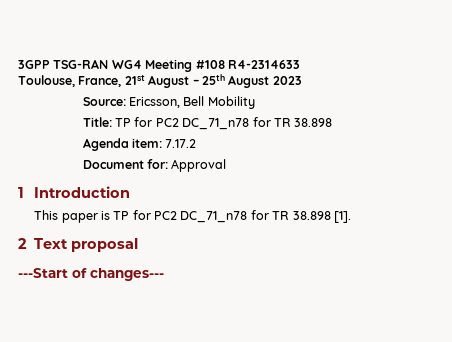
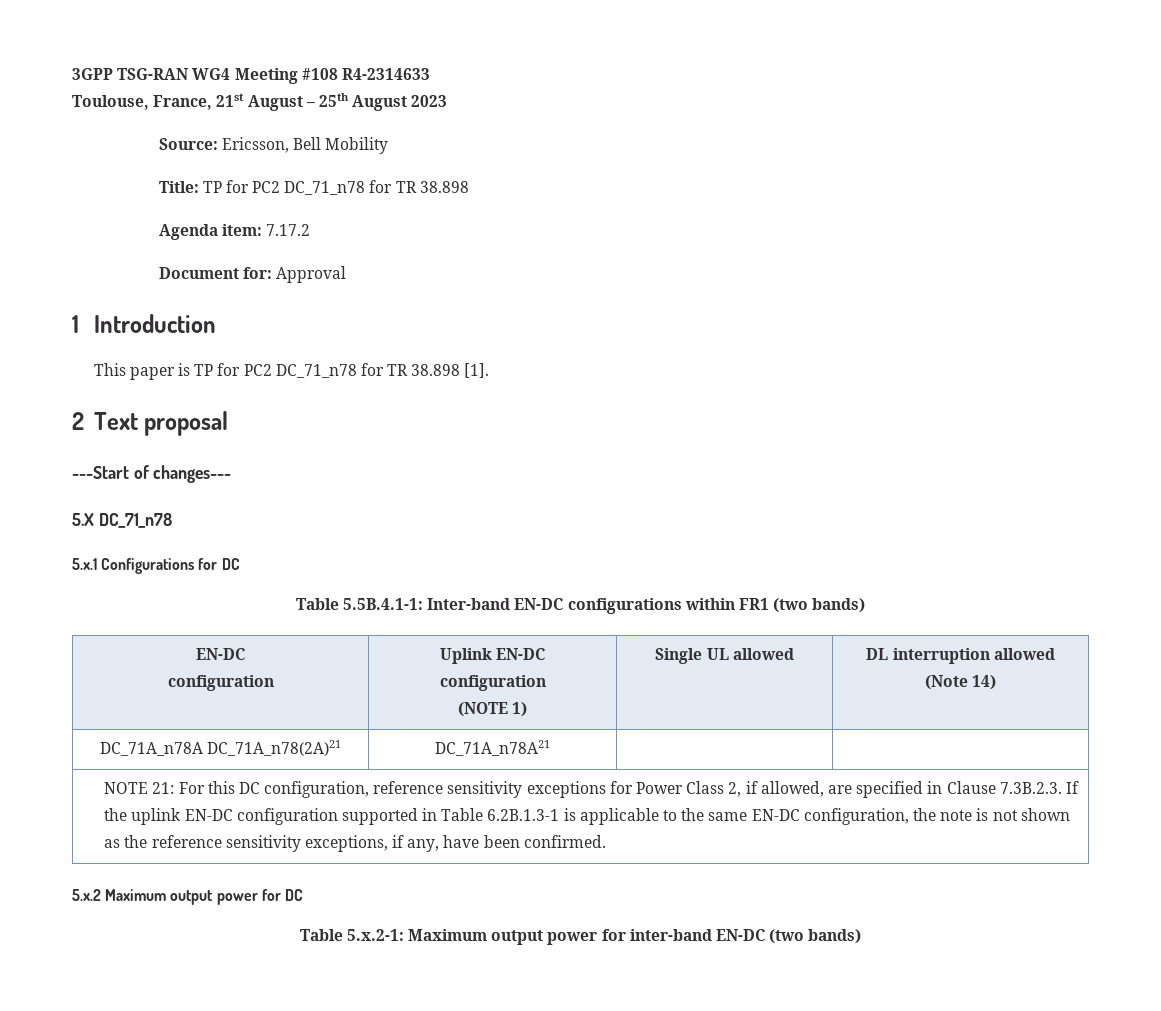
+ 5.X DC_71_n78
+ 5.x.1 Configurations for DC
+ Table 5.5B.4.1-1: Inter-band EN-DC configurations within FR1 (two bands)
+ EN-DC
+ configuration | Uplink EN-DC
+ configuration
+ (NOTE 1) | Single UL allowed | DL interruption allowed
+ (Note 14)
+ DC_71A_n78A DC_71A_n78(2A)21 | DC_71A_n78A21 | |
+ NOTE 21: For this DC configuration, reference sensitivity exceptions for Power Class 2, if allowed, are specified in Clause 7.3B.2.3. If the uplink EN-DC configuration supported in Table 6.2B.1.3-1 is applicable to the same EN-DC configuration, the note is not shown as the reference sensitivity exceptions, if any, have been confirmed.
+ 5.x.2 Maximum output power for DC
+ Table 5.x.2-1: Maximum output power for inter-band EN-DC (two bands)

